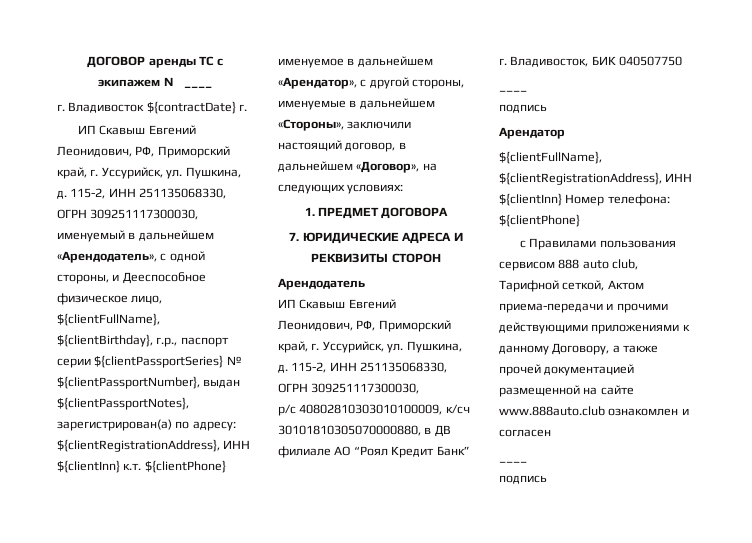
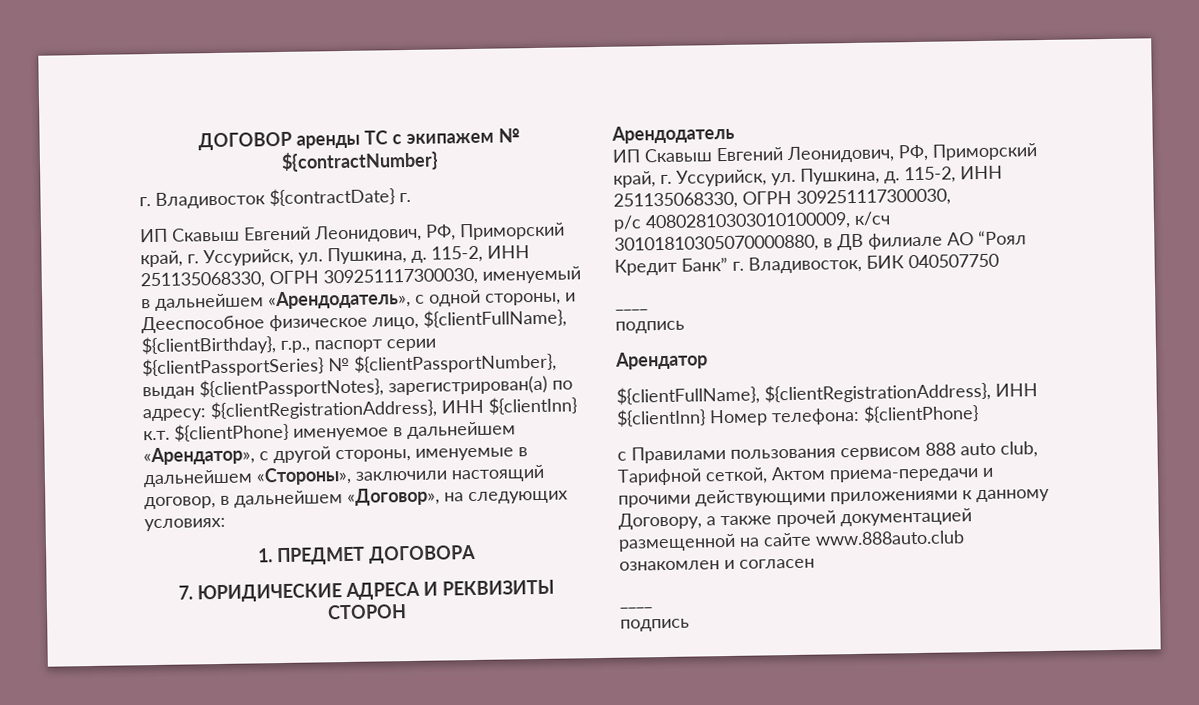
- ДОГОВОР аренды ТС с экипажем № ____
+ ДОГОВОР аренды ТС с экипажем № ${contractNumber}

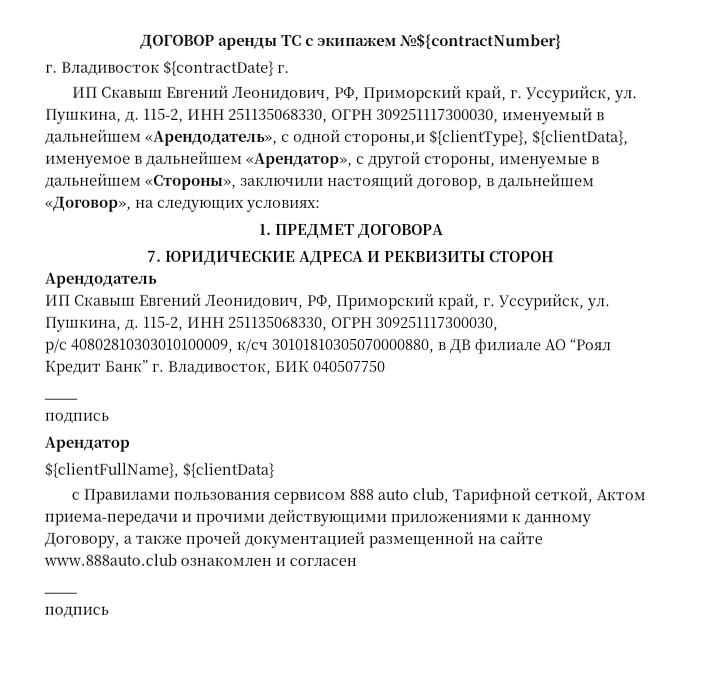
- ДОГОВОР аренды ТС с экипажем № ${contractNumber}
+ ДОГОВОР аренды ТС с экипажем №${contractNumber}
- 115-2, ИНН 251135068330, ОГРН 309251117300030, именуемый в дальнейшем «Арендодатель», с одной стороны, и Дееспособное физическое лицо, ${clientFullName}, ${clientBirthday}, г.р., паспорт серии ${clientPassportSeries} № ${clientPassportNumber}, выдан ${clientPassportNotes}, зарегистрирован(а) по адресу: ${clientRegistrationAddress}, ИНН ${clientInn} к.т. ${clientPhone} именуемое в дальнейшем «Арендатор», с другой стороны, именуемые в дальнейшем «Стороны», заключили настоящий договор, в дальнейшем «Договор», на следующих условиях:
+ 115-2, ИНН 251135068330, ОГРН 309251117300030, именуемый в дальнейшем «Арендодатель», с одной стороны,и ${clientType}, ${clientData}, именуемое в дальнейшем «Арендатор», с другой стороны, именуемые в дальнейшем «Стороны», заключили настоящий договор, в дальнейшем «Договор», на следующих условиях:
- ${clientFullName}, ${clientRegistrationAddress}, ИНН ${clientInn} Номер телефона: ${clientPhone}
+ ${clientFullName}, ${clientData}

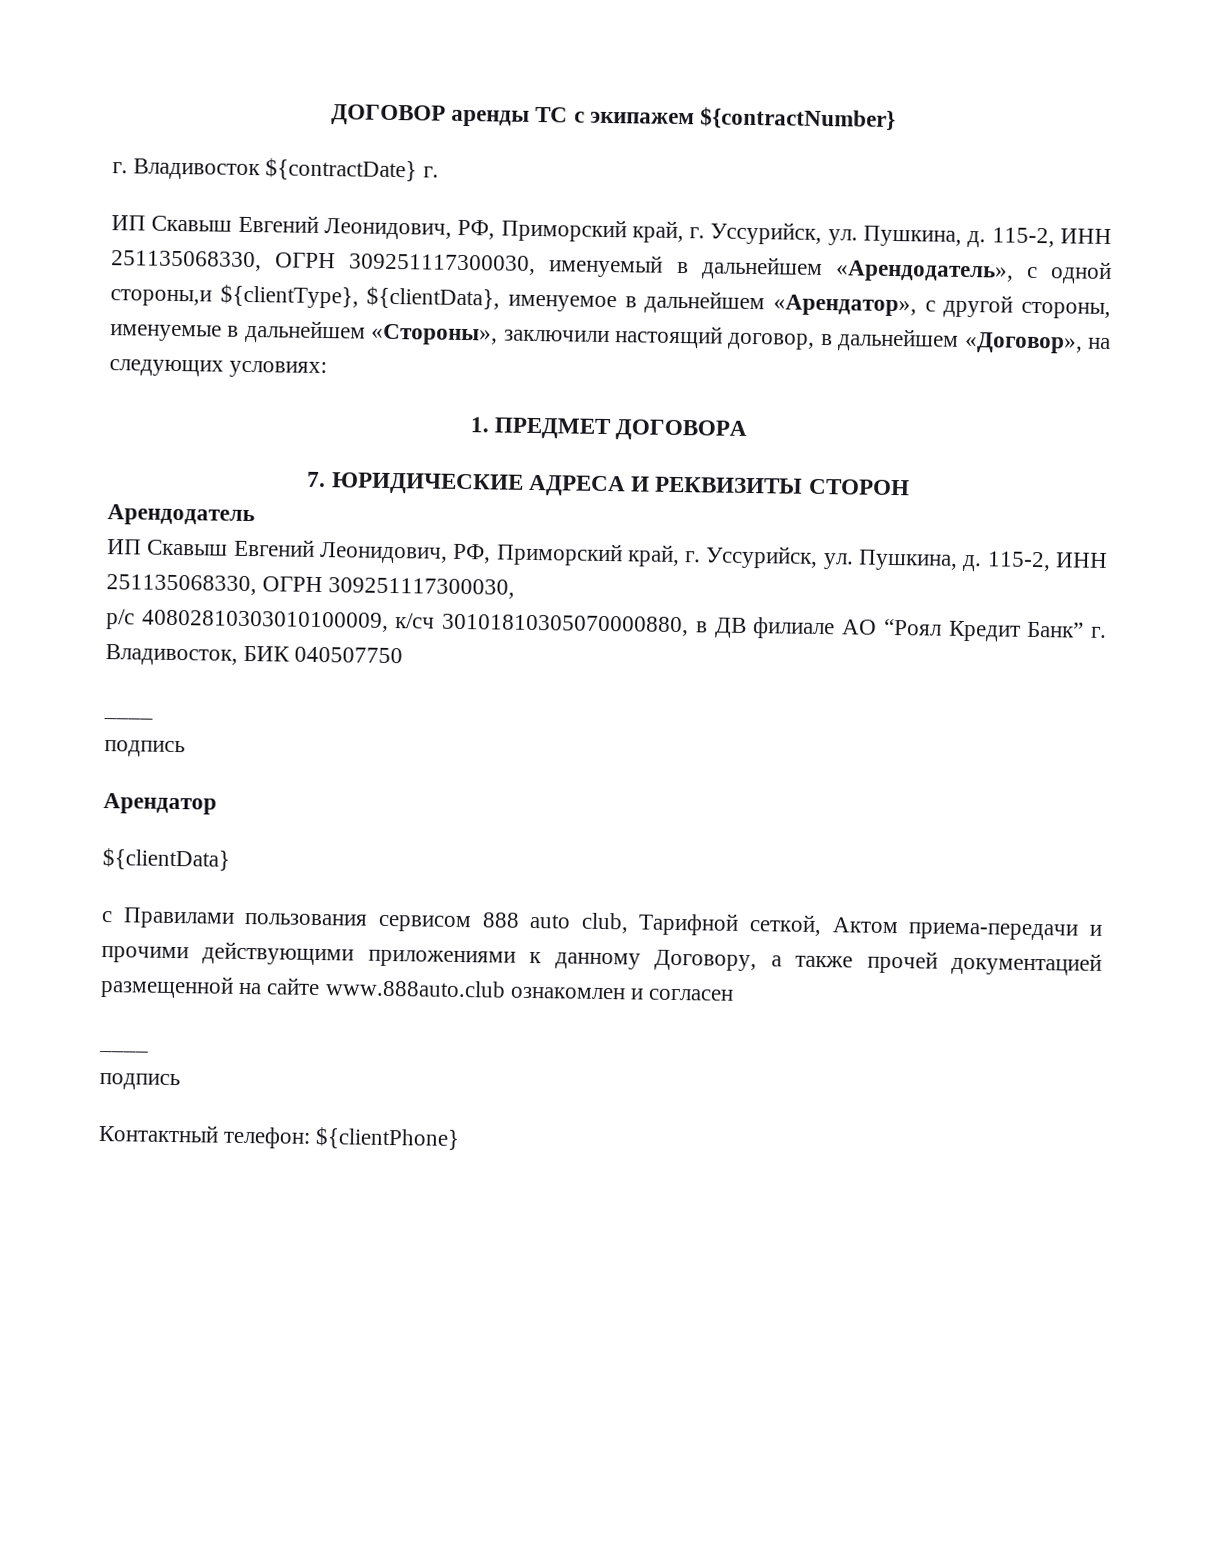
- ДОГОВОР аренды ТС с экипажем №${contractNumber}
+ ДОГОВОР аренды ТС с экипажем ${contractNumber}
- ${clientFullName}, ${clientData}
+ ${clientData}
+ Контактный телефон: ${clientPhone}

